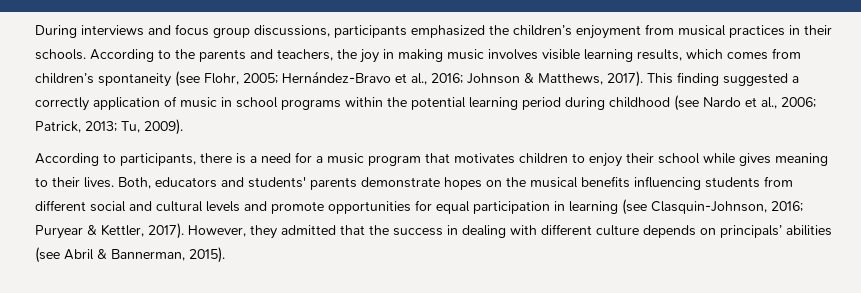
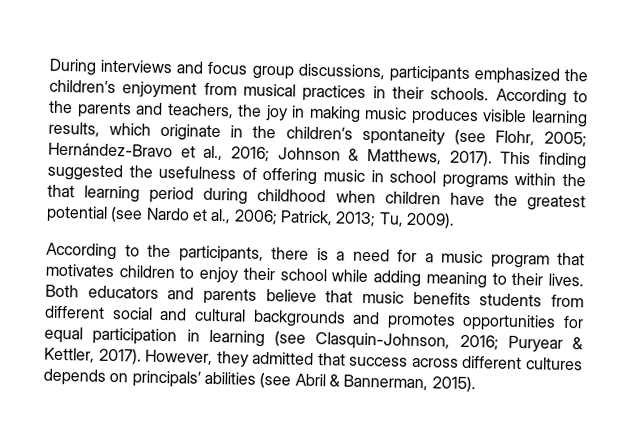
- According to the parents and teachers, the joy in making music involves visible learning results, which comes from children’s spontaneity (see Flohr, 2005; Hernández-Bravo et al., 2016; Johnson & Matthews, 2017).
+ According to the parents and teachers, the joy in making music produces visible learning results, which originate in the children’s spontaneity (see Flohr, 2005; Hernández-Bravo et al., 2016; Johnson & Matthews, 2017).
- This finding suggested a correctly application of music in school programs within the potential learning period during childhood (see Nardo et al., 2006; Patrick, 2013; Tu, 2009).
+ This finding suggested the usefulness of offering music in school programs within the that learning period during childhood when children have the greatest potential (see Nardo et al., 2006; Patrick, 2013; Tu, 2009).
- According to participants, there is a need for a music program that motivates children to enjoy their school while gives meaning to their lives.
+ According to the participants, there is a need for a music program that motivates children to enjoy their school while adding meaning to their lives.
- Both, educators and students' parents demonstrate hopes on the musical benefits influencing students from different social and cultural levels and promote opportunities for equal participation in learning (see Clasquin-Johnson, 2016; Puryear & Kettler, 2017).
+ Both educators and parents believe that music benefits students from different social and cultural backgrounds and promotes opportunities for equal participation in learning (see Clasquin-Johnson, 2016; Puryear & Kettler, 2017).
- However, they admitted that the success in dealing with different culture depends on principals’ abilities (see Abril & Bannerman, 2015).
+ However, they admitted that success across different cultures depends on principals’ abilities (see Abril & Bannerman, 2015).

